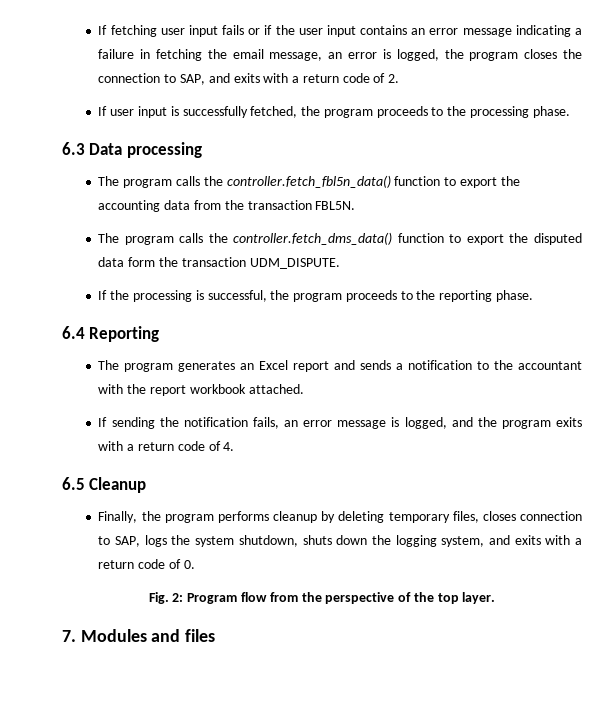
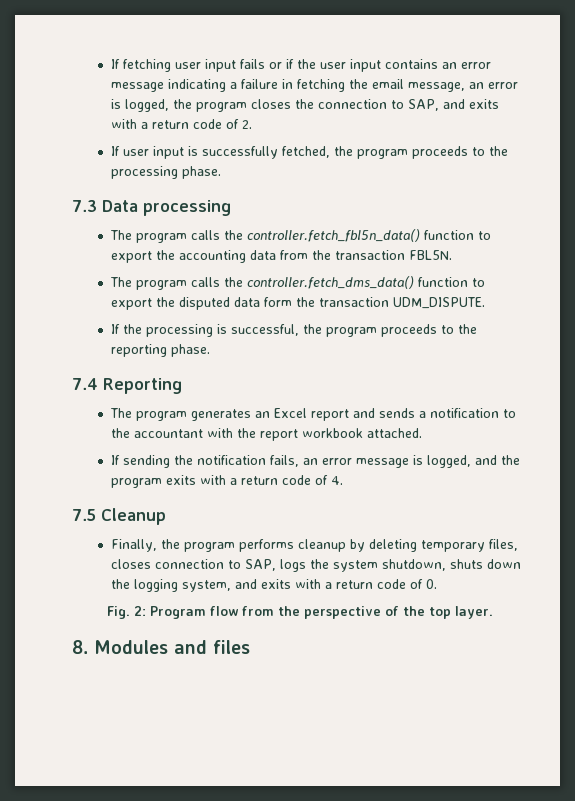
- 6.3 Data processing
+ 7.3 Data processing
- 6.4 Reporting
+ 7.4 Reporting
- 6.5 Cleanup
+ 7.5 Cleanup
- 7. Modules and files
+ 8. Modules and files

